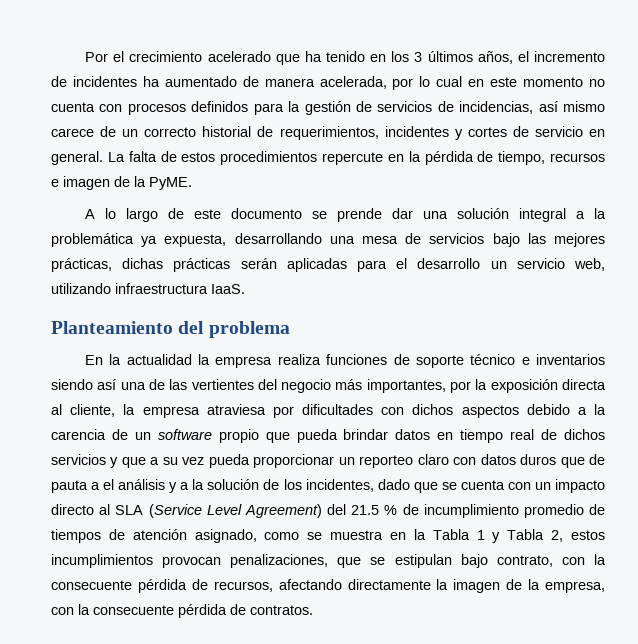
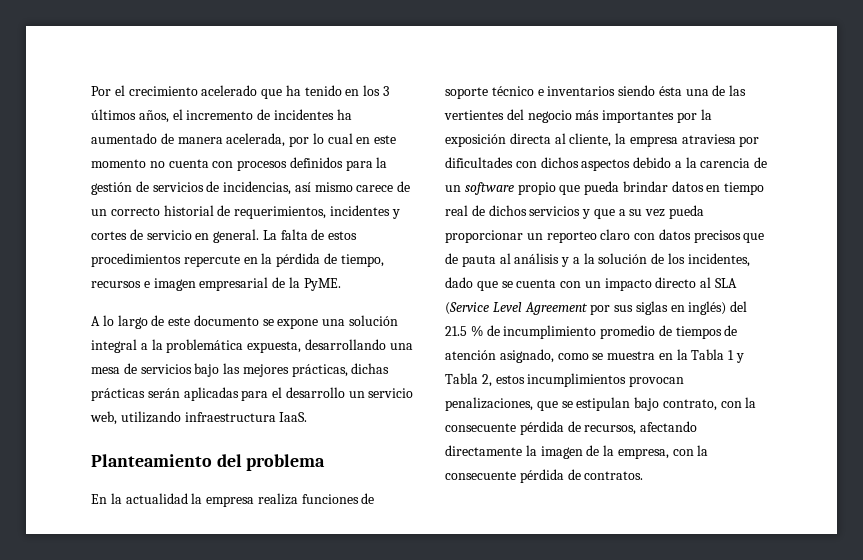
- La falta de estos procedimientos repercute en la pérdida de tiempo, recursos e imagen de la PyME.
+ La falta de estos procedimientos repercute en la pérdida de tiempo, recursos e imagen empresarial de la PyME.
- A lo largo de este documento se prende dar una solución integral a la problemática ya expuesta, desarrollando una mesa de servicios bajo las mejores prácticas, dichas prácticas serán aplicadas para el desarrollo un servicio web, utilizando infraestructura IaaS.
+ A lo largo de este documento se expone una solución integral a la problemática expuesta, desarrollando una mesa de servicios bajo las mejores prácticas, dichas prácticas serán aplicadas para el desarrollo un servicio web, utilizando infraestructura IaaS.
- En la actualidad la empresa realiza funciones de soporte técnico e inventarios siendo así una de las vertientes del negocio más importantes, por la exposición directa al cliente, la empresa atraviesa por dificultades con dichos aspectos debido a la carencia de un software propio que pueda brindar datos en tiempo real de dichos servicios y que a su vez pueda proporcionar un reporteo claro con datos duros que de pauta a el análisis y a la solución de los incidentes, dado que se cuenta con un impacto directo al SLA (Service Level Agreement) del 21.5 % de incumplimiento promedio de tiempos de atención asignado, como se muestra en la Tabla 1 y Tabla 2, estos incumplimientos provocan penalizaciones, que se estipulan bajo contrato, con la consecuente pérdida de recursos, afectando directamente la imagen de la empresa, con la consecuente pérdida de contratos.
+ En la actualidad la empresa realiza funciones de soporte técnico e inventarios siendo ésta una de las vertientes del negocio más importantes por la exposición directa al cliente, la empresa atraviesa por dificultades con dichos aspectos debido a la carencia de un software propio que pueda brindar datos en tiempo real de dichos servicios y que a su vez pueda proporcionar un reporteo claro con datos precisos que de pauta al análisis y a la solución de los incidentes, dado que se cuenta con un impacto directo al SLA (Service Level Agreement por sus siglas en inglés) del 21.5 % de incumplimiento promedio de tiempos de atención asignado, como se muestra en la Tabla 1 y Tabla 2, estos incumplimientos provocan penalizaciones, que se estipulan bajo contrato, con la consecuente pérdida de recursos, afectando directamente la imagen de la empresa, con la consecuente pérdida de contratos.

